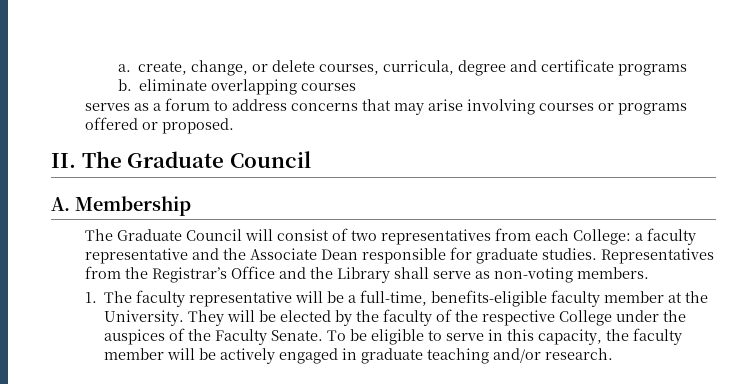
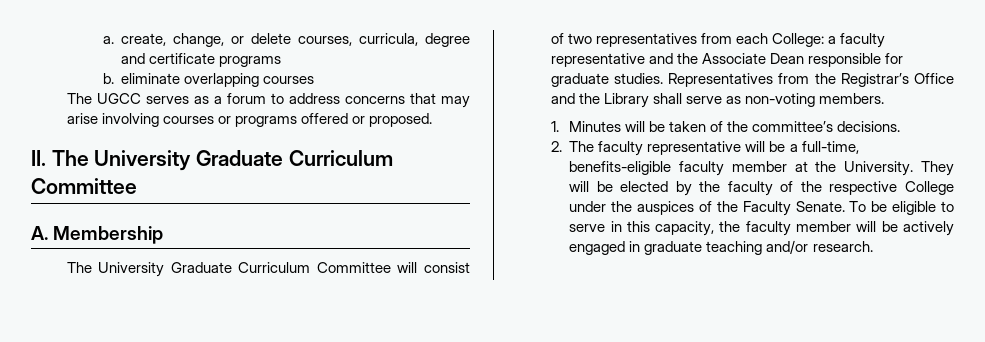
- serves as a forum to address concerns that may arise involving courses or programs offered or proposed.
+ The UGCC serves as a forum to address concerns that may arise involving courses or programs offered or proposed.
- II. The Graduate Council
+ II. The University Graduate Curriculum Committee
- The Graduate Council will consist of two representatives from each College: a faculty representative and the Associate Dean responsible for graduate studies.
+ The University Graduate Curriculum Committee will consist of two representatives from each College: a faculty representative and the Associate Dean responsible for graduate studies.
- 1. The faculty representative will be a full-time, benefits-eligible faculty member at the University.
+ 1. Minutes will be taken of the committee’s decisions.
+ 2. The faculty representative will be a full-time, benefits-eligible faculty member at the University.

